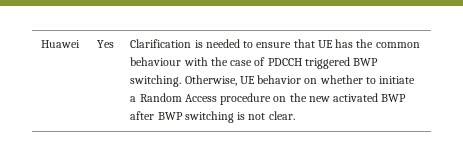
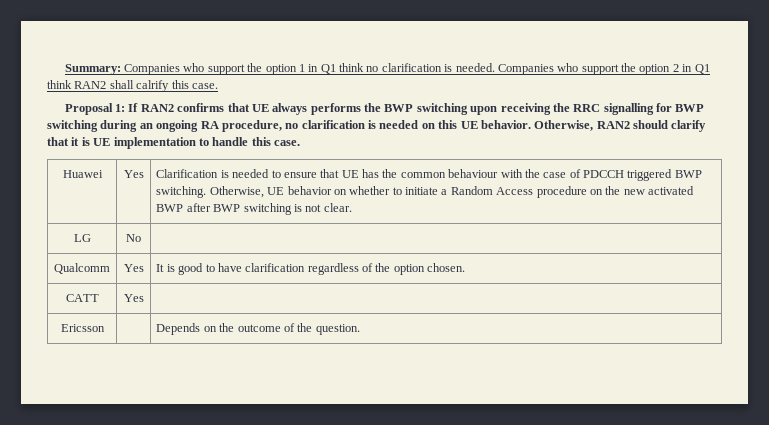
+ Summary: Companies who support the option 1 in Q1 think no clarification is needed. Companies who support the option 2 in Q1 think RAN2 shall calrify this case.
+ Proposal 1: If RAN2 confirms that UE always performs the BWP switching upon receiving the RRC signalling for BWP switching during an ongoing RA procedure, no clarification is needed on this UE behavior. Otherwise, RAN2 should clarify that it is UE implementation to handle this case.
+ LG | No |
+ Qualcomm | Yes | It is good to have clarification regardless of the option chosen.
+ CATT | Yes |
+ Ericsson | | Depends on the outcome of the question.

